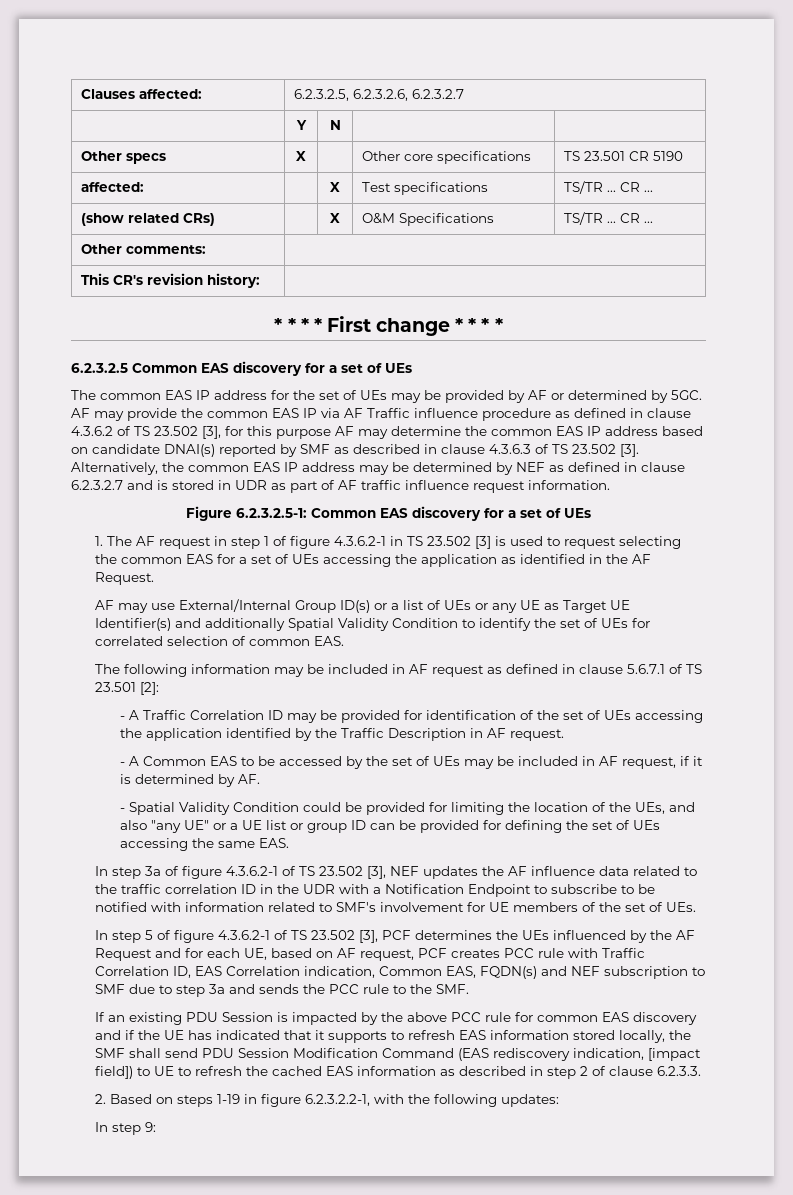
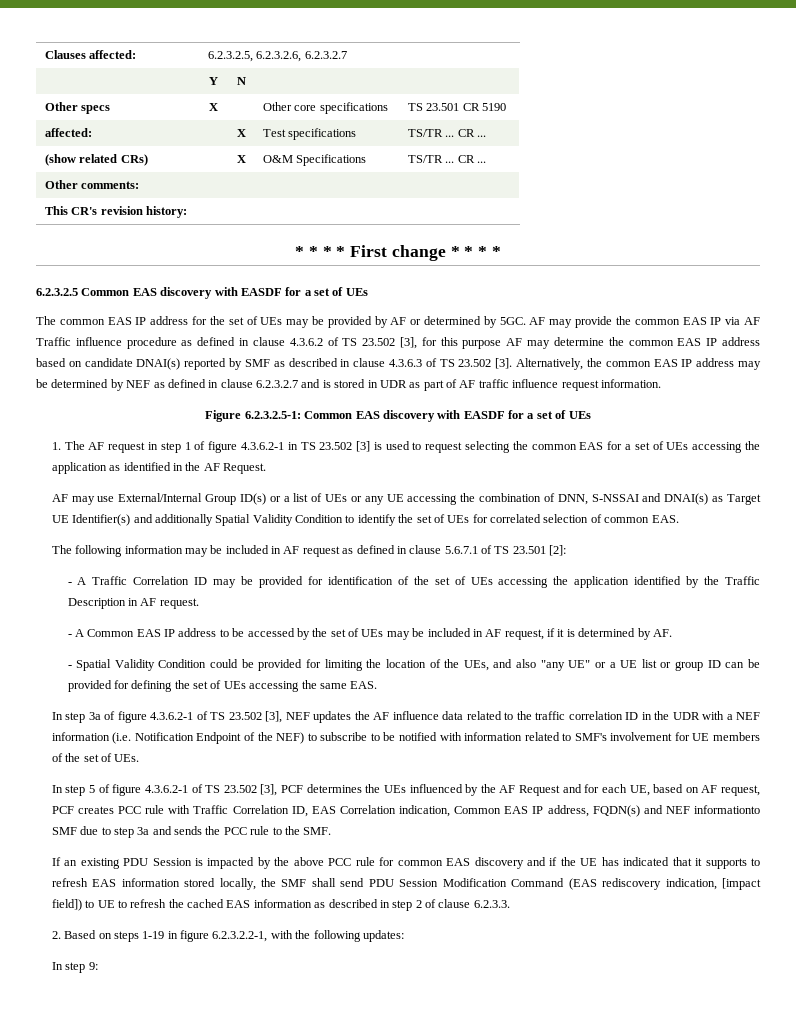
- 6.2.3.2.5 Common EAS discovery for a set of UEs
+ 6.2.3.2.5 Common EAS discovery with EASDF for a set of UEs
- Figure 6.2.3.2.5-1: Common EAS discovery for a set of UEs
+ Figure 6.2.3.2.5-1: Common EAS discovery with EASDF for a set of UEs
- AF may use External/Internal Group ID(s) or a list of UEs or any UE as Target UE Identifier(s) and additionally Spatial Validity Condition to identify the set of UEs for correlated selection of common EAS.
+ AF may use External/Internal Group ID(s) or a list of UEs or any UE accessing the combination of DNN, S-NSSAI and DNAI(s) as Target UE Identifier(s) and additionally Spatial Validity Condition to identify the set of UEs for correlated selection of common EAS.
- - A Common EAS to be accessed by the set of UEs may be included in AF request, if it is determined by AF.
+ - A Common EAS IP address to be accessed by the set of UEs may be included in AF request, if it is determined by AF.
- In step 3a of figure 4.3.6.2-1 of TS 23.502 [3], NEF updates the AF influence data related to the traffic correlation ID in the UDR with a Notification Endpoint to subscribe to be notified with information related to SMF's involvement for UE members of the set of UEs.
+ In step 3a of figure 4.3.6.2-1 of TS 23.502 [3], NEF updates the AF influence data related to the traffic correlation ID in the UDR with a NEF information (i.e. Notification Endpoint of the NEF) to subscribe to be notified with information related to SMF's involvement for UE members of the set of UEs.
- In step 5 of figure 4.3.6.2-1 of TS 23.502 [3], PCF determines the UEs influenced by the AF Request and for each UE, based on AF request, PCF creates PCC rule with Traffic Correlation ID, EAS Correlation indication, Common EAS, FQDN(s) and NEF subscription to SMF due to step 3a and sends the PCC rule to the SMF.
+ In step 5 of figure 4.3.6.2-1 of TS 23.502 [3], PCF determines the UEs influenced by the AF Request and for each UE, based on AF request, PCF creates PCC rule with Traffic Correlation ID, EAS Correlation indication, Common EAS IP address, FQDN(s) and NEF informationto SMF due to step 3a and sends the PCC rule to the SMF.

